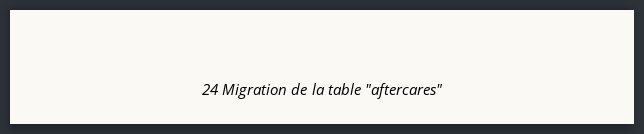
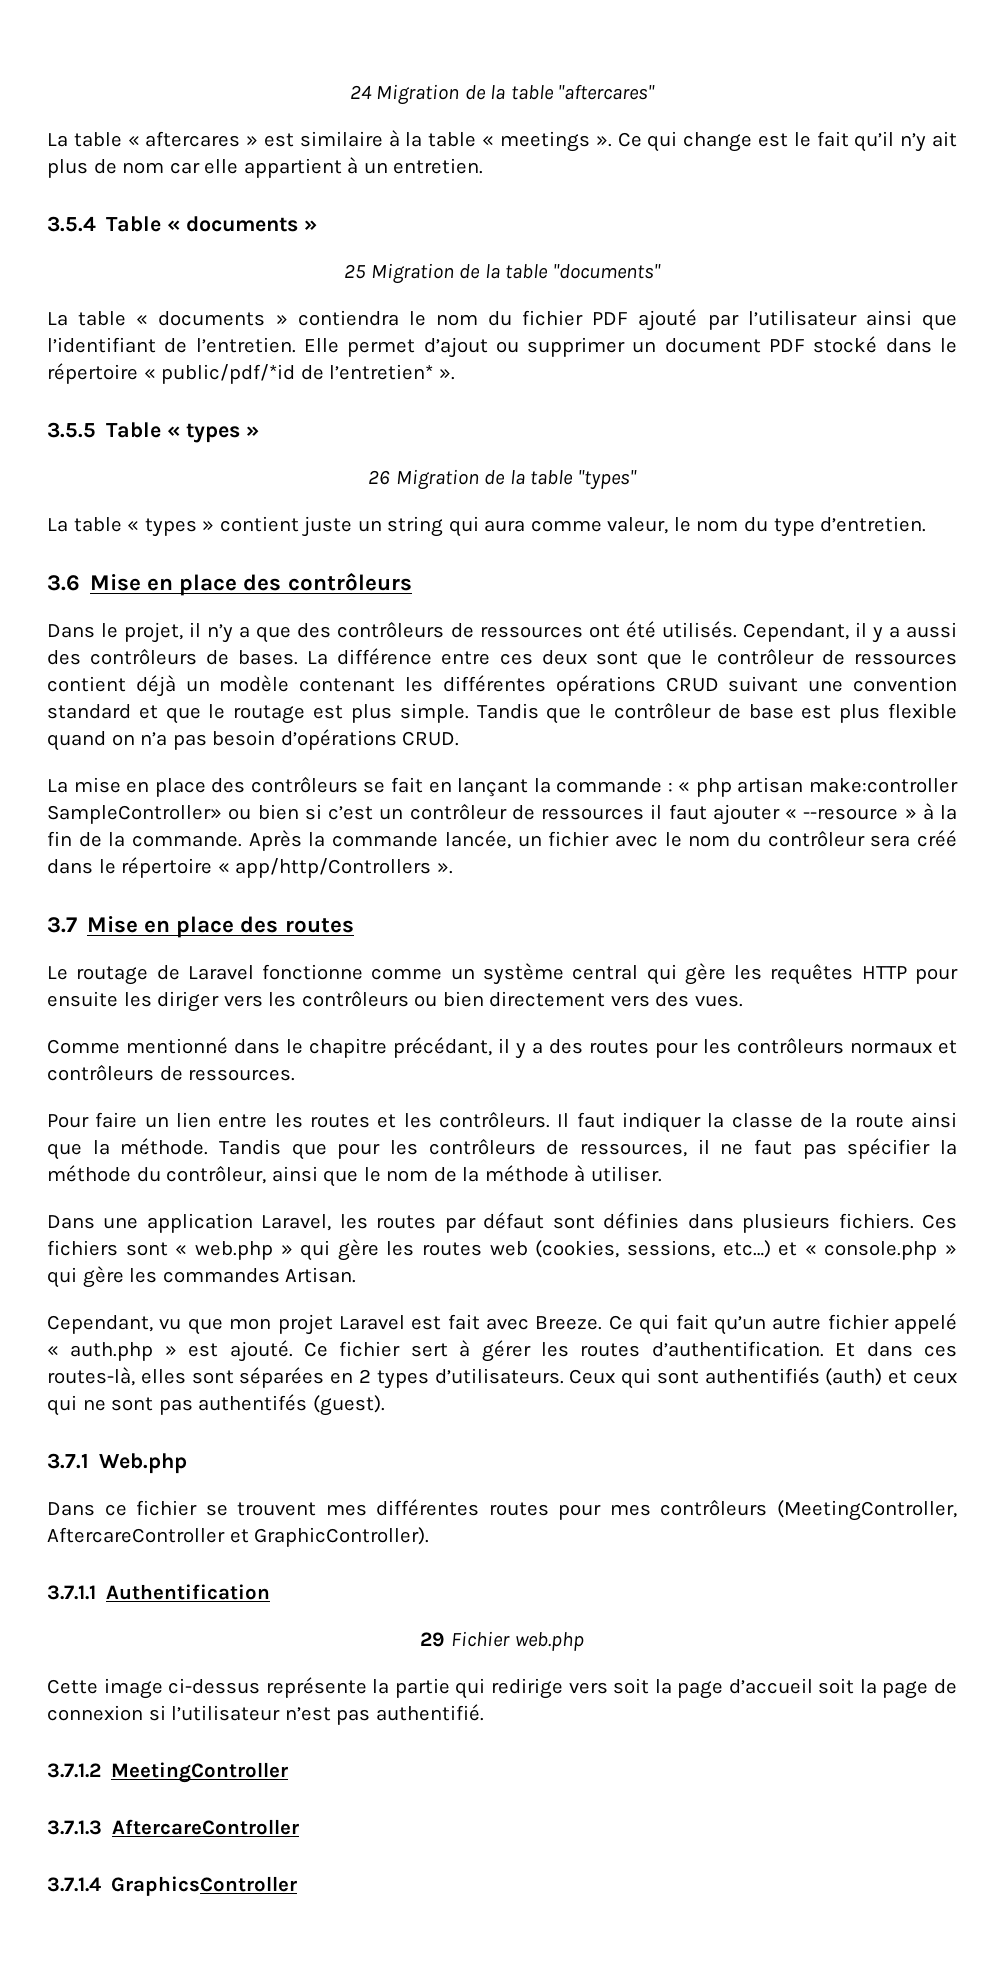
+ La table « aftercares » est similaire à la table « meetings ». Ce qui change est le fait qu’il n’y ait plus de nom car elle appartient à un entretien.
+ 3.5.4 Table « documents »
+ 25 Migration de la table "documents"
+ La table « documents » contiendra le nom du fichier PDF ajouté par l’utilisateur ainsi que l’identifiant de l’entretien. Elle permet d’ajout ou supprimer un document PDF stocké dans le répertoire « public/pdf/*id de l’entretien* ».
+ 3.5.5 Table « types »
+ 26 Migration de la table "types"
+ La table « types » contient juste un string qui aura comme valeur, le nom du type d’entretien.
+ 3.6 Mise en place des contrôleurs
+ Dans le projet, il n’y a que des contrôleurs de ressources ont été utilisés. Cependant, il y a aussi des contrôleurs de bases. La différence entre ces deux sont que le contrôleur de ressources contient déjà un modèle contenant les différentes opérations CRUD suivant une convention standard et que le routage est plus simple. Tandis que le contrôleur de base est plus flexible quand on n’a pas besoin d’opérations CRUD.
+ La mise en place des contrôleurs se fait en lançant la commande : « php artisan make:controller SampleController» ou bien si c’est un contrôleur de ressources il faut ajouter « --resource » à la fin de la commande. Après la commande lancée, un fichier avec le nom du contrôleur sera créé dans le répertoire « app/http/Controllers ».
+ 3.7 Mise en place des routes
+ Le routage de Laravel fonctionne comme un système central qui gère les requêtes HTTP pour ensuite les diriger vers les contrôleurs ou bien directement vers des vues.
+ Comme mentionné dans le chapitre précédant, il y a des routes pour les contrôleurs normaux et contrôleurs de ressources.
+ Pour faire un lien entre les routes et les contrôleurs. Il faut indiquer la classe de la route ainsi que la méthode. Tandis que pour les contrôleurs de ressources, il ne faut pas spécifier la méthode du contrôleur, ainsi que le nom de la méthode à utiliser.
+ Dans une application Laravel, les routes par défaut sont définies dans plusieurs fichiers. Ces fichiers sont « web.php » qui gère les routes web (cookies, sessions, etc…) et « console.php » qui gère les commandes Artisan.
+ Cependant, vu que mon projet Laravel est fait avec Breeze. Ce qui fait qu’un autre fichier appelé « auth.php » est ajouté. Ce fichier sert à gérer les routes d’authentification. Et dans ces routes-là, elles sont séparées en 2 types d’utilisateurs. Ceux qui sont authentifiés (auth) et ceux qui ne sont pas authentifés (guest).
+ 3.7.1 Web.php
+ Dans ce fichier se trouvent mes différentes routes pour mes contrôleurs (MeetingController, AftercareController et GraphicController).
+ 3.7.1.1 Authentification
+ 29 Fichier web.php
+ Cette image ci-dessus représente la partie qui redirige vers soit la page d’accueil soit la page de connexion si l’utilisateur n’est pas authentifié.
+ 3.7.1.2 MeetingController
+ 3.7.1.3 AftercareController
+ 3.7.1.4 GraphicsController

